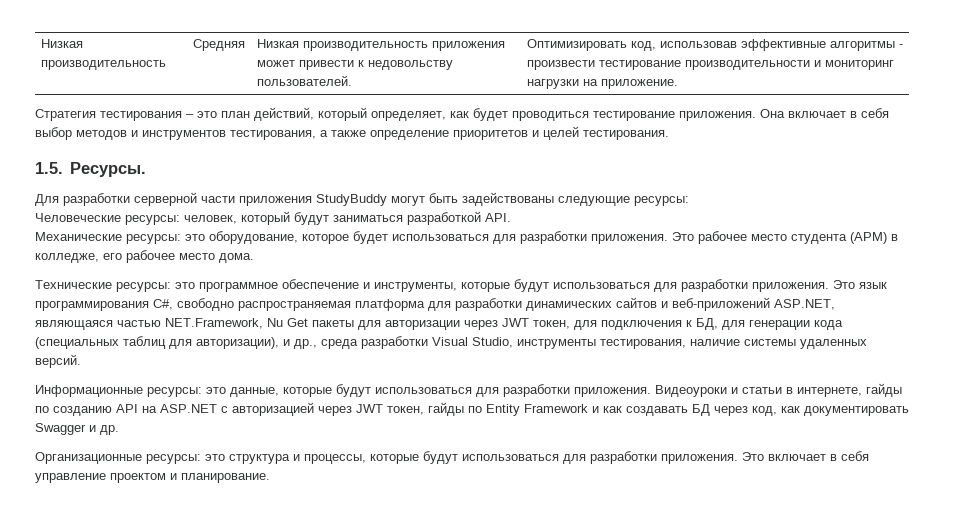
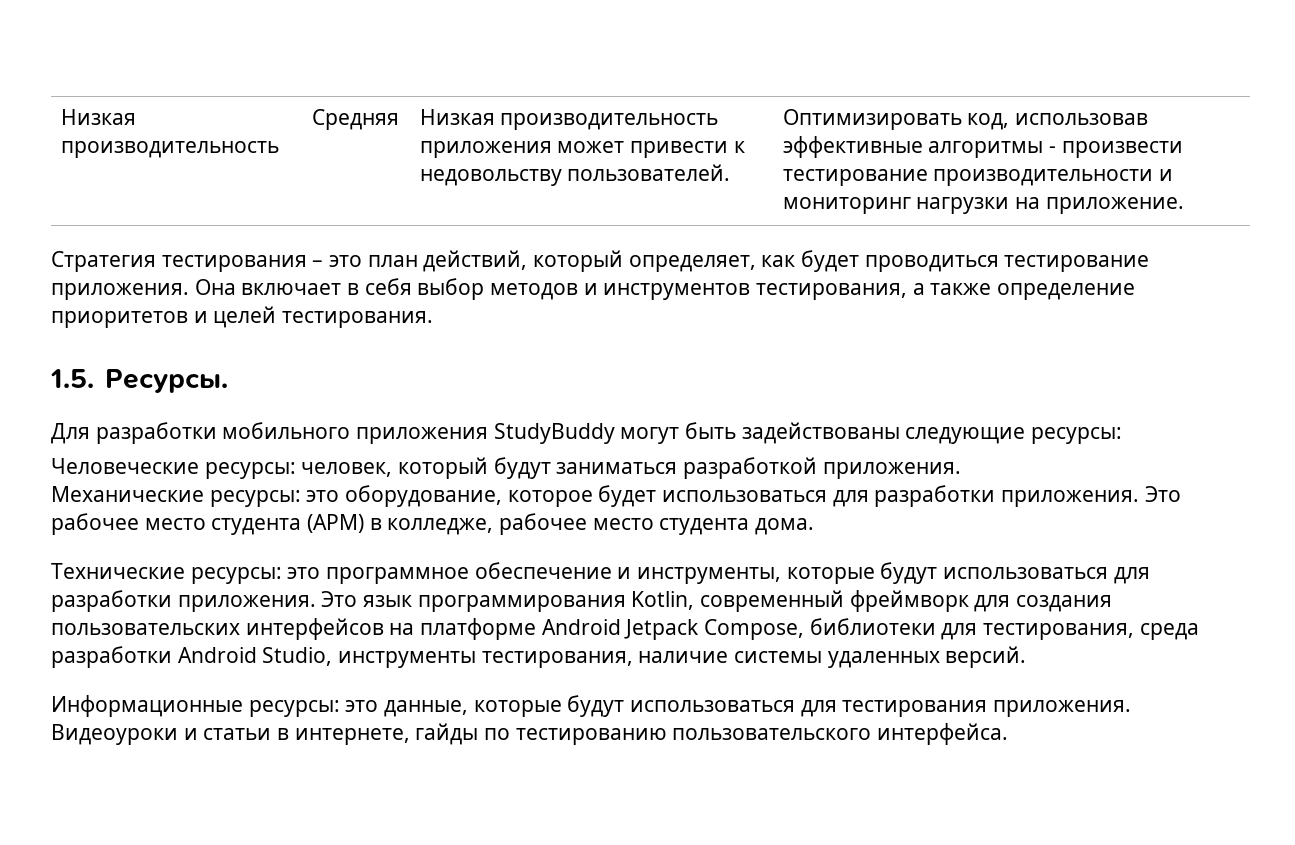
- Для разработки серверной части приложения StudyBuddy могут быть задействованы следующие ресурсы:
+ Для разработки мобильного приложения StudyBuddy могут быть задействованы следующие ресурсы:
- Человеческие ресурсы: человек, который будут заниматься разработкой API.
+ Человеческие ресурсы: человек, который будут заниматься разработкой приложения.
- Это рабочее место студента (АРМ) в колледже, его рабочее место дома.
+ Это рабочее место студента (АРМ) в колледже, рабочее место студента дома.
- Это язык программирования C#, свободно распространяемая платформа для разработки динамических сайтов и веб-приложений ASP.NET, являющаяся частью NET.Framework, Nu Get пакеты для авторизации через JWT токен, для подключения к БД, для генерации кода (специальных таблиц для авторизации), и др., среда разработки Visual Studio, инструменты тестирования, наличие системы удаленных версий.
+ Это язык программирования Kotlin, современный фреймворк для создания пользовательских интерфейсов на платформе Android Jetpack Compose, библиотеки для тестирования, среда разработки Android Studio, инструменты тестирования, наличие системы удаленных версий.
- Информационные ресурсы: это данные, которые будут использоваться для разработки приложения.
+ Информационные ресурсы: это данные, которые будут использоваться для тестирования приложения.
- Видеоуроки и статьи в интернете, гайды по созданию API на ASP.NET с авторизацией через JWT токен, гайды по Entity Framework и как создавать БД через код, как документировать Swagger и др.
- Организационные ресурсы: это структура и процессы, которые будут использоваться для разработки приложения. Это включает в себя управление проектом и планирование.
+ Видеоуроки и статьи в интернете, гайды по тестированию пользовательского интерфейса.

